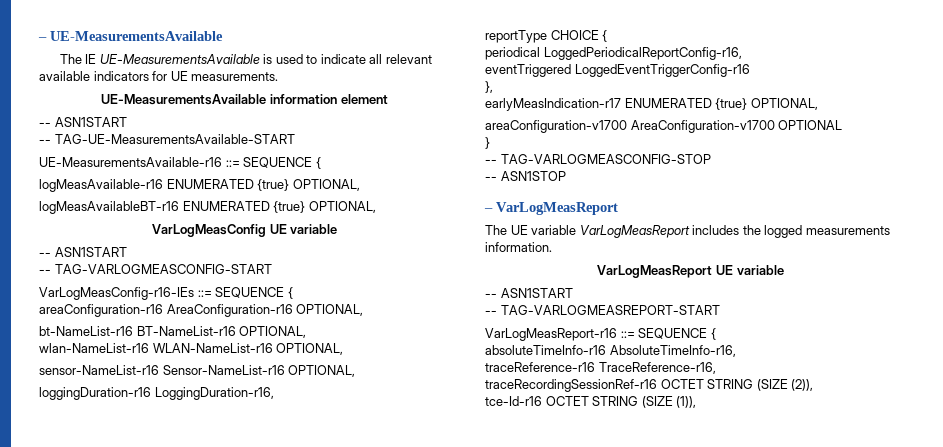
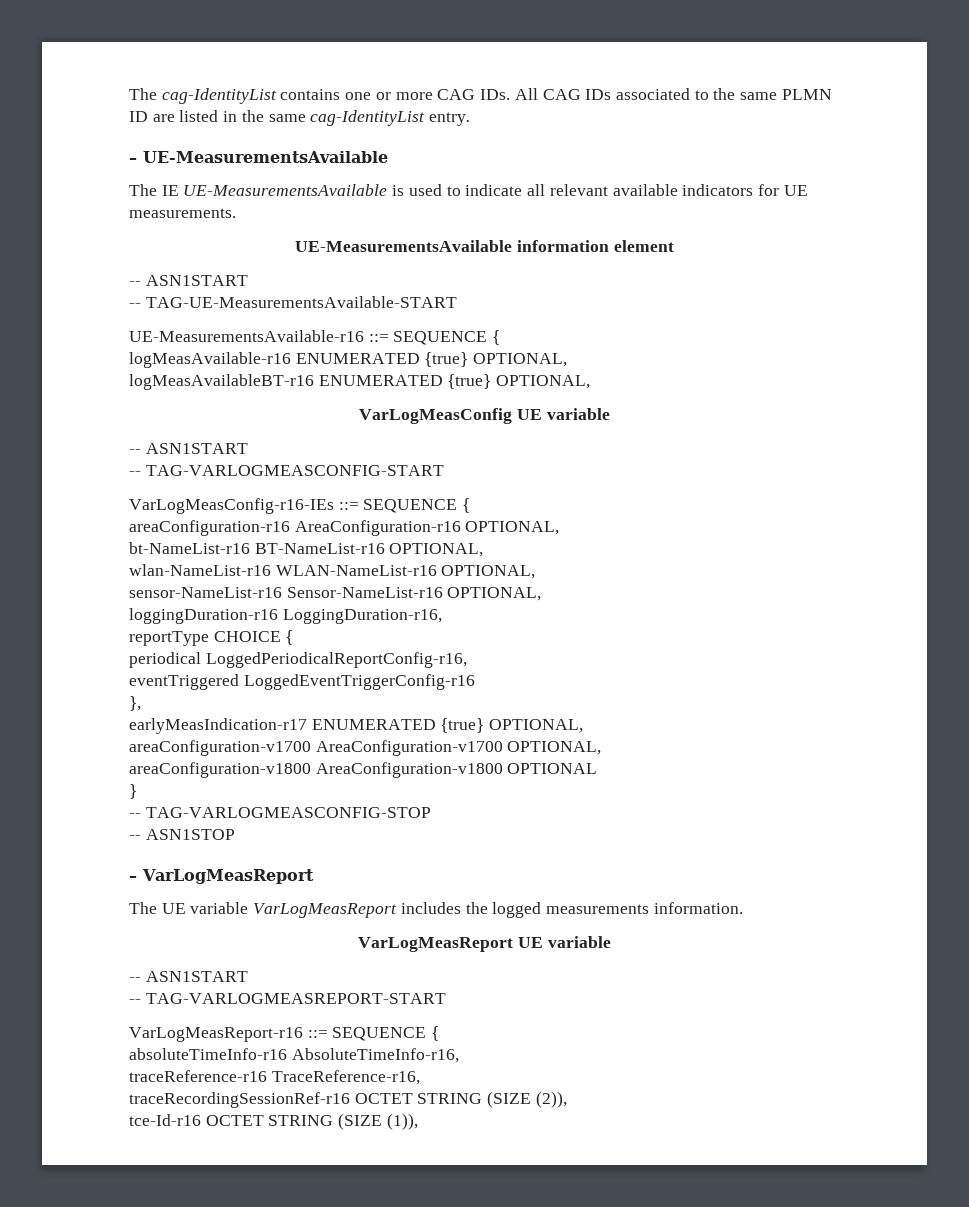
+ The cag-IdentityList contains one or more CAG IDs. All CAG IDs associated to the same PLMN ID are listed in the same cag-IdentityList entry.
- areaConfiguration-v1700 AreaConfiguration-v1700 OPTIONAL
+ areaConfiguration-v1700 AreaConfiguration-v1700 OPTIONAL,
+ areaConfiguration-v1800 AreaConfiguration-v1800 OPTIONAL

